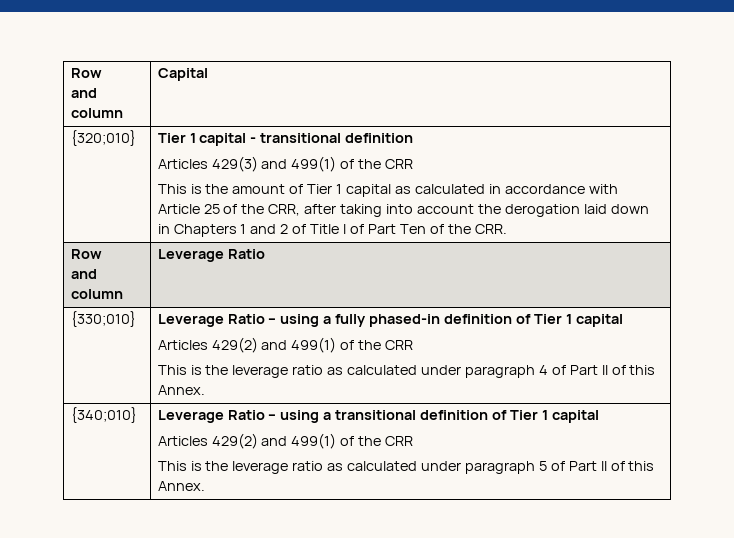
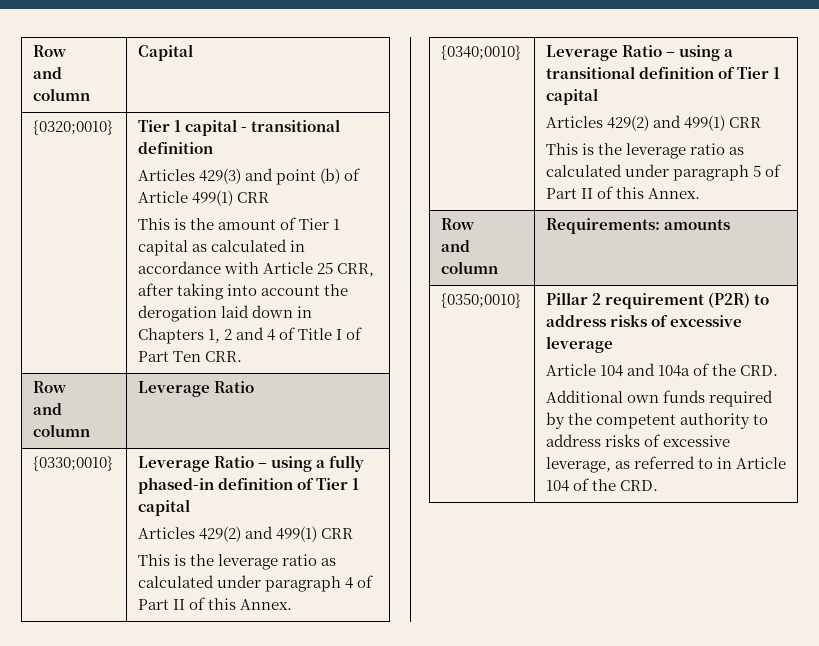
- {320;010}
+ {0320;0010}
- Articles 429(3) and 499(1) of the CRR
+ Articles 429(3) and point (b) of Article 499(1) CRR
- This is the amount of Tier 1 capital as calculated in accordance with Article 25 of the CRR, after taking into account the derogation laid down in Chapters 1 and 2 of Title I of Part Ten of the CRR.
+ This is the amount of Tier 1 capital as calculated in accordance with Article 25 CRR, after taking into account the derogation laid down in Chapters 1, 2 and 4 of Title I of Part Ten CRR.
- {330;010} | Leverage Ratio – using a fully phased-in definition of Tier 1 capital
- Articles 429(2) and 499(1) of the CRR
+ {0330;0010} | Leverage Ratio – using a fully phased-in definition of Tier 1 capital
+ Articles 429(2) and 499(1) CRR
- {340;010} | Leverage Ratio – using a transitional definition of Tier 1 capital
- Articles 429(2) and 499(1) of the CRR
+ {0340;0010} | Leverage Ratio – using a transitional definition of Tier 1 capital
+ Articles 429(2) and 499(1) CRR
  This is the leverage ratio as calculated under paragraph 5 of Part II of this Annex.
+ Row
+ and column | Requirements: amounts
+ {0350;0010} | Pillar 2 requirement (P2R) to address risks of excessive leverage
+ Article 104 and 104a of the CRD.
+ Additional own funds required by the competent authority to address risks of excessive leverage, as referred to in Article 104 of the CRD.

